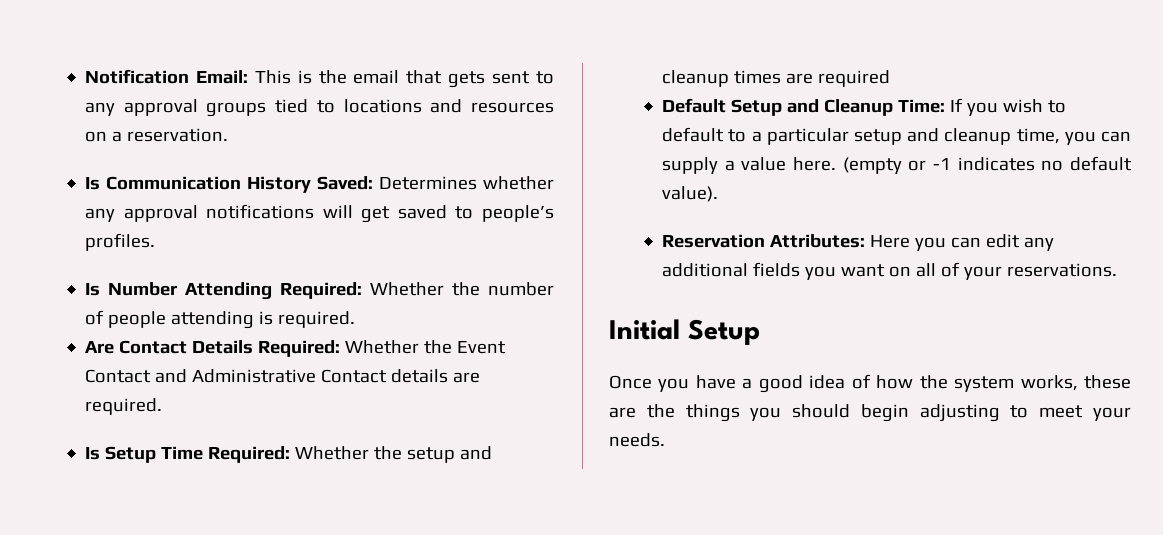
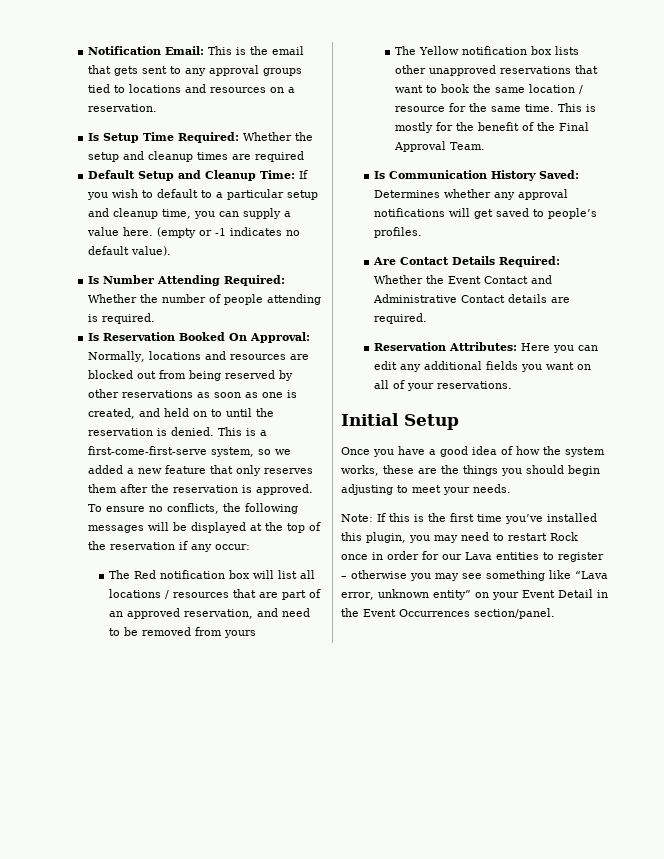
- Is Communication History Saved: Determines whether any approval notifications will get saved to people’s profiles.
- Is Number Attending Required: Whether the number of people attending is required.
- Are Contact Details Required: Whether the Event Contact and Administrative Contact details are required.
+ Is Number Attending Required: Whether the number of people attending is required.
+ Is Reservation Booked On Approval: Normally, locations and resources are blocked out from being reserved by other reservations as soon as one is created, and held on to until the reservation is denied. This is a first-come-first-serve system, so we added a new feature that only reserves them after the reservation is approved. To ensure no conflicts, the following messages will be displayed at the top of the reservation if any occur:
+ The Red notification box will list all locations / resources that are part of an approved reservation, and need to be removed from yours
+ The Yellow notification box lists other unapproved reservations that want to book the same location / resource for the same time. This is mostly for the benefit of the Final Approval Team.
+ Is Communication History Saved: Determines whether any approval notifications will get saved to people’s profiles.
+ Are Contact Details Required: Whether the Event Contact and Administrative Contact details are required.
+ Note: If this is the first time you’ve installed this plugin, you may need to restart Rock once in order for our Lava entities to register – otherwise you may see something like “Lava error, unknown entity” on your Event Detail in the Event Occurrences section/panel.

